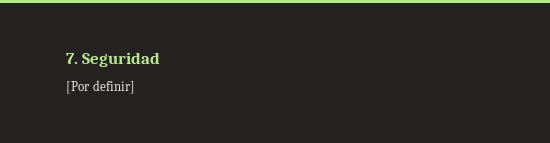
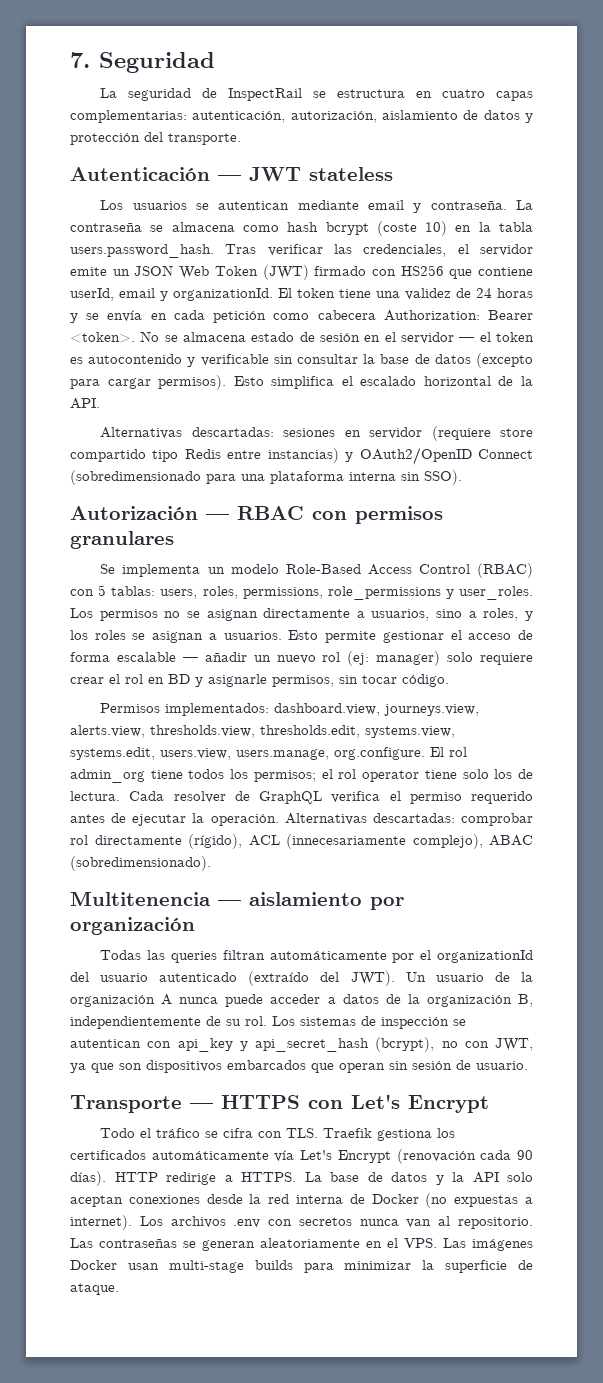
- [Por definir]
+ La seguridad de InspectRail se estructura en cuatro capas complementarias: autenticación, autorización, aislamiento de datos y protección del transporte.
+ Autenticación — JWT stateless
+ Los usuarios se autentican mediante email y contraseña. La contraseña se almacena como hash bcrypt (coste 10) en la tabla users.password_hash. Tras verificar las credenciales, el servidor emite un JSON Web Token (JWT) firmado con HS256 que contiene userId, email y organizationId. El token tiene una validez de 24 horas y se envía en cada petición como cabecera Authorization: Bearer <token>. No se almacena estado de sesión en el servidor — el token es autocontenido y verificable sin consultar la base de datos (excepto para cargar permisos). Esto simplifica el escalado horizontal de la API.
+ Alternativas descartadas: sesiones en servidor (requiere store compartido tipo Redis entre instancias) y OAuth2/OpenID Connect (sobredimensionado para una plataforma interna sin SSO).
+ Autorización — RBAC con permisos granulares
+ Se implementa un modelo Role-Based Access Control (RBAC) con 5 tablas: users, roles, permissions, role_permissions y user_roles. Los permisos no se asignan directamente a usuarios, sino a roles, y los roles se asignan a usuarios. Esto permite gestionar el acceso de forma escalable — añadir un nuevo rol (ej: manager) solo requiere crear el rol en BD y asignarle permisos, sin tocar código.
+ Permisos implementados: dashboard.view, journeys.view, alerts.view, thresholds.view, thresholds.edit, systems.view, systems.edit, users.view, users.manage, org.configure. El rol admin_org tiene todos los permisos; el rol operator tiene solo los de lectura. Cada resolver de GraphQL verifica el permiso requerido antes de ejecutar la operación. Alternativas descartadas: comprobar rol directamente (rígido), ACL (innecesariamente complejo), ABAC (sobredimensionado).
+ Multitenencia — aislamiento por organización
+ Todas las queries filtran automáticamente por el organizationId del usuario autenticado (extraído del JWT). Un usuario de la organización A nunca puede acceder a datos de la organización B, independientemente de su rol. Los sistemas de inspección se autentican con api_key y api_secret_hash (bcrypt), no con JWT, ya que son dispositivos embarcados que operan sin sesión de usuario.
+ Transporte — HTTPS con Let's Encrypt
+ Todo el tráfico se cifra con TLS. Traefik gestiona los certificados automáticamente vía Let's Encrypt (renovación cada 90 días). HTTP redirige a HTTPS. La base de datos y la API solo aceptan conexiones desde la red interna de Docker (no expuestas a internet). Los archivos .env con secretos nunca van al repositorio. Las contraseñas se generan aleatoriamente en el VPS. Las imágenes Docker usan multi-stage builds para minimizar la superficie de ataque.

